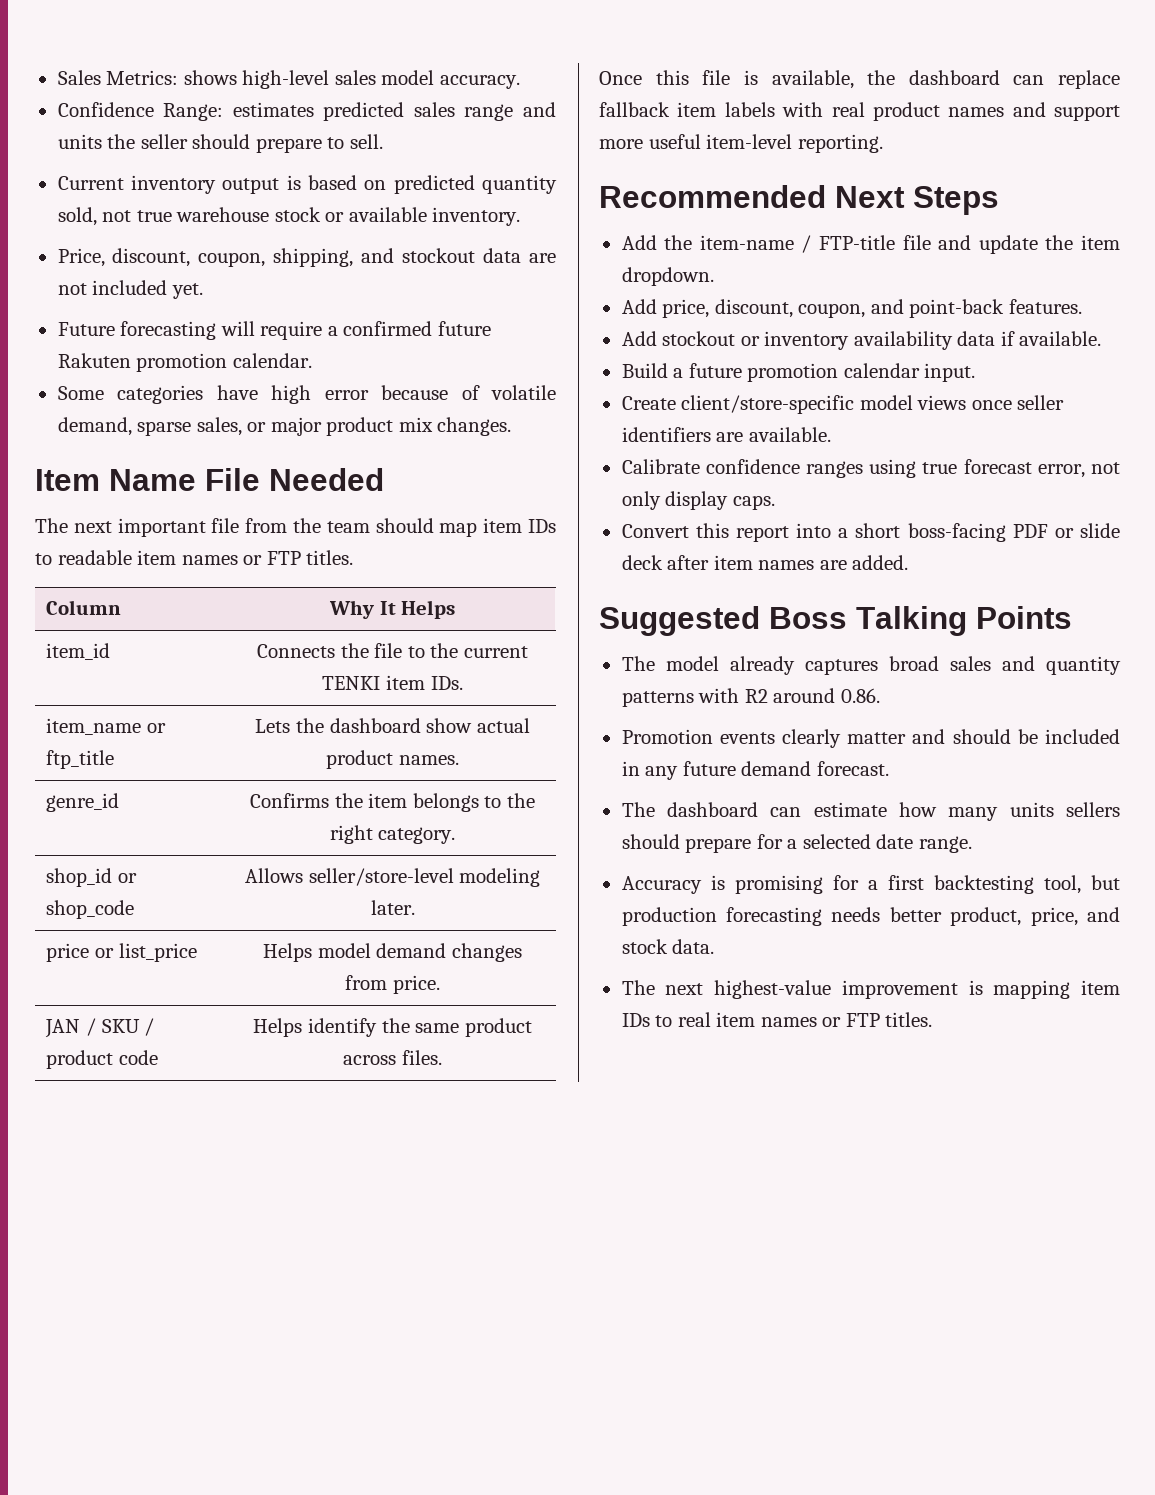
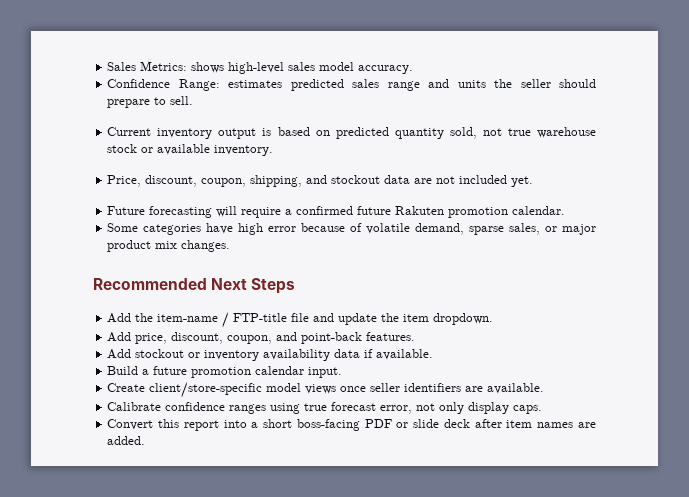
- Item Name File Needed
- The next important file from the team should map item IDs to readable item names or FTP titles.
- Column | Why It Helps
- item_id | Connects the file to the current TENKI item IDs.
- item_name or ftp_title | Lets the dashboard show actual product names.
- genre_id | Confirms the item belongs to the right category.
- shop_id or shop_code | Allows seller/store-level modeling later.
- price or list_price | Helps model demand changes from price.
- JAN / SKU / product code | Helps identify the same product across files.
- Once this file is available, the dashboard can replace fallback item labels with real product names and support more useful item-level reporting.
- Suggested Boss Talking Points
- The model already captures broad sales and quantity patterns with R2 around 0.86.
- Promotion events clearly matter and should be included in any future demand forecast.
- The dashboard can estimate how many units sellers should prepare for a selected date range.
- Accuracy is promising for a first backtesting tool, but production forecasting needs better product, price, and stock data.
- The next highest-value improvement is mapping item IDs to real item names or FTP titles.

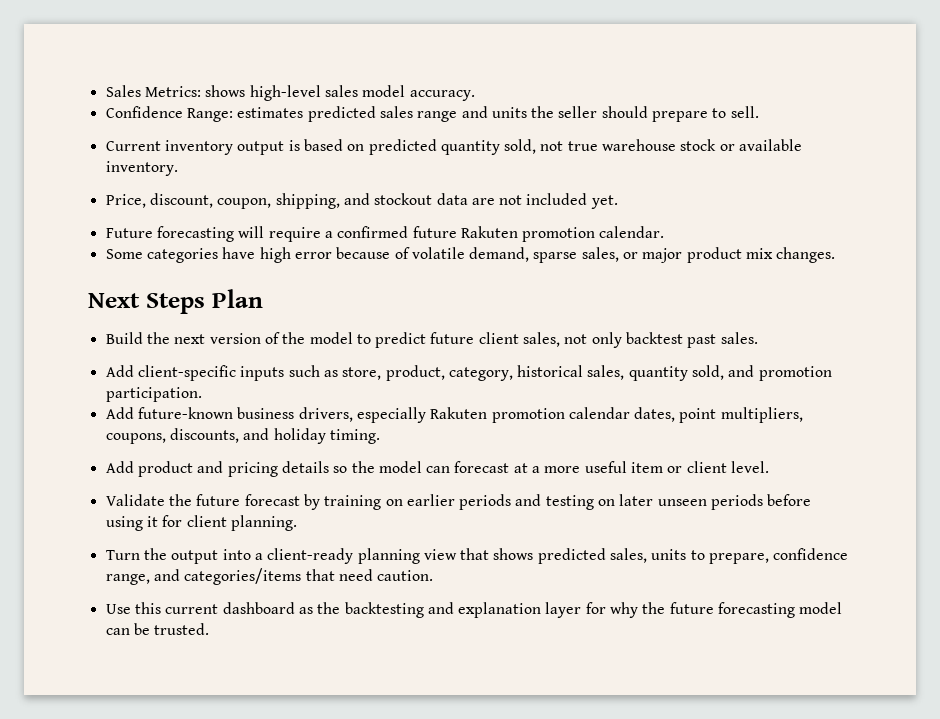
- Recommended Next Steps
- Add the item-name / FTP-title file and update the item dropdown.
- Add price, discount, coupon, and point-back features.
- Add stockout or inventory availability data if available.
- Build a future promotion calendar input.
- Create client/store-specific model views once seller identifiers are available.
- Calibrate confidence ranges using true forecast error, not only display caps.
- Convert this report into a short boss-facing PDF or slide deck after item names are added.
+ Next Steps Plan
+ Build the next version of the model to predict future client sales, not only backtest past sales.
+ Add client-specific inputs such as store, product, category, historical sales, quantity sold, and promotion participation.
+ Add future-known business drivers, especially Rakuten promotion calendar dates, point multipliers, coupons, discounts, and holiday timing.
+ Add product and pricing details so the model can forecast at a more useful item or client level.
+ Validate the future forecast by training on earlier periods and testing on later unseen periods before using it for client planning.
+ Turn the output into a client-ready planning view that shows predicted sales, units to prepare, confidence range, and categories/items that need caution.
+ Use this current dashboard as the backtesting and explanation layer for why the future forecasting model can be trusted.

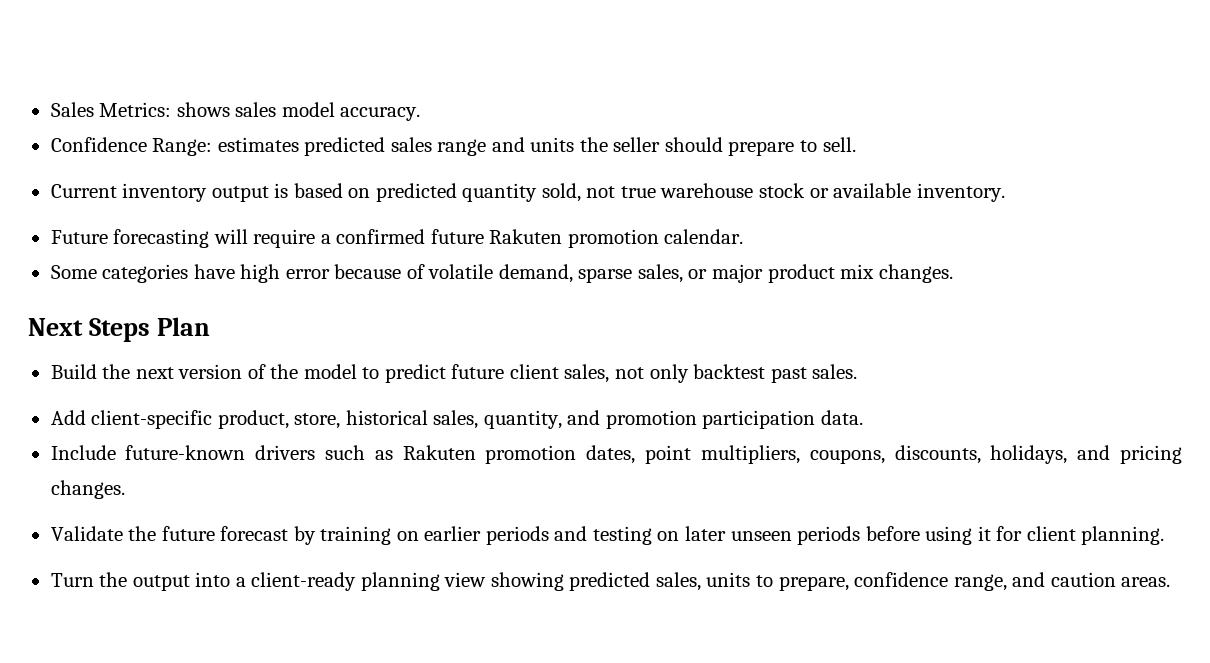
- Sales Metrics: shows high-level sales model accuracy.
+ Sales Metrics: shows sales model accuracy.
- Price, discount, coupon, shipping, and stockout data are not included yet.
- Add client-specific inputs such as store, product, category, historical sales, quantity sold, and promotion participation.
- Add future-known business drivers, especially Rakuten promotion calendar dates, point multipliers, coupons, discounts, and holiday timing.
- Add product and pricing details so the model can forecast at a more useful item or client level.
+ Add client-specific product, store, historical sales, quantity, and promotion participation data.
+ Include future-known drivers such as Rakuten promotion dates, point multipliers, coupons, discounts, holidays, and pricing changes.
- Turn the output into a client-ready planning view that shows predicted sales, units to prepare, confidence range, and categories/items that need caution.
- Use this current dashboard as the backtesting and explanation layer for why the future forecasting model can be trusted.
+ Turn the output into a client-ready planning view showing predicted sales, units to prepare, confidence range, and caution areas.

